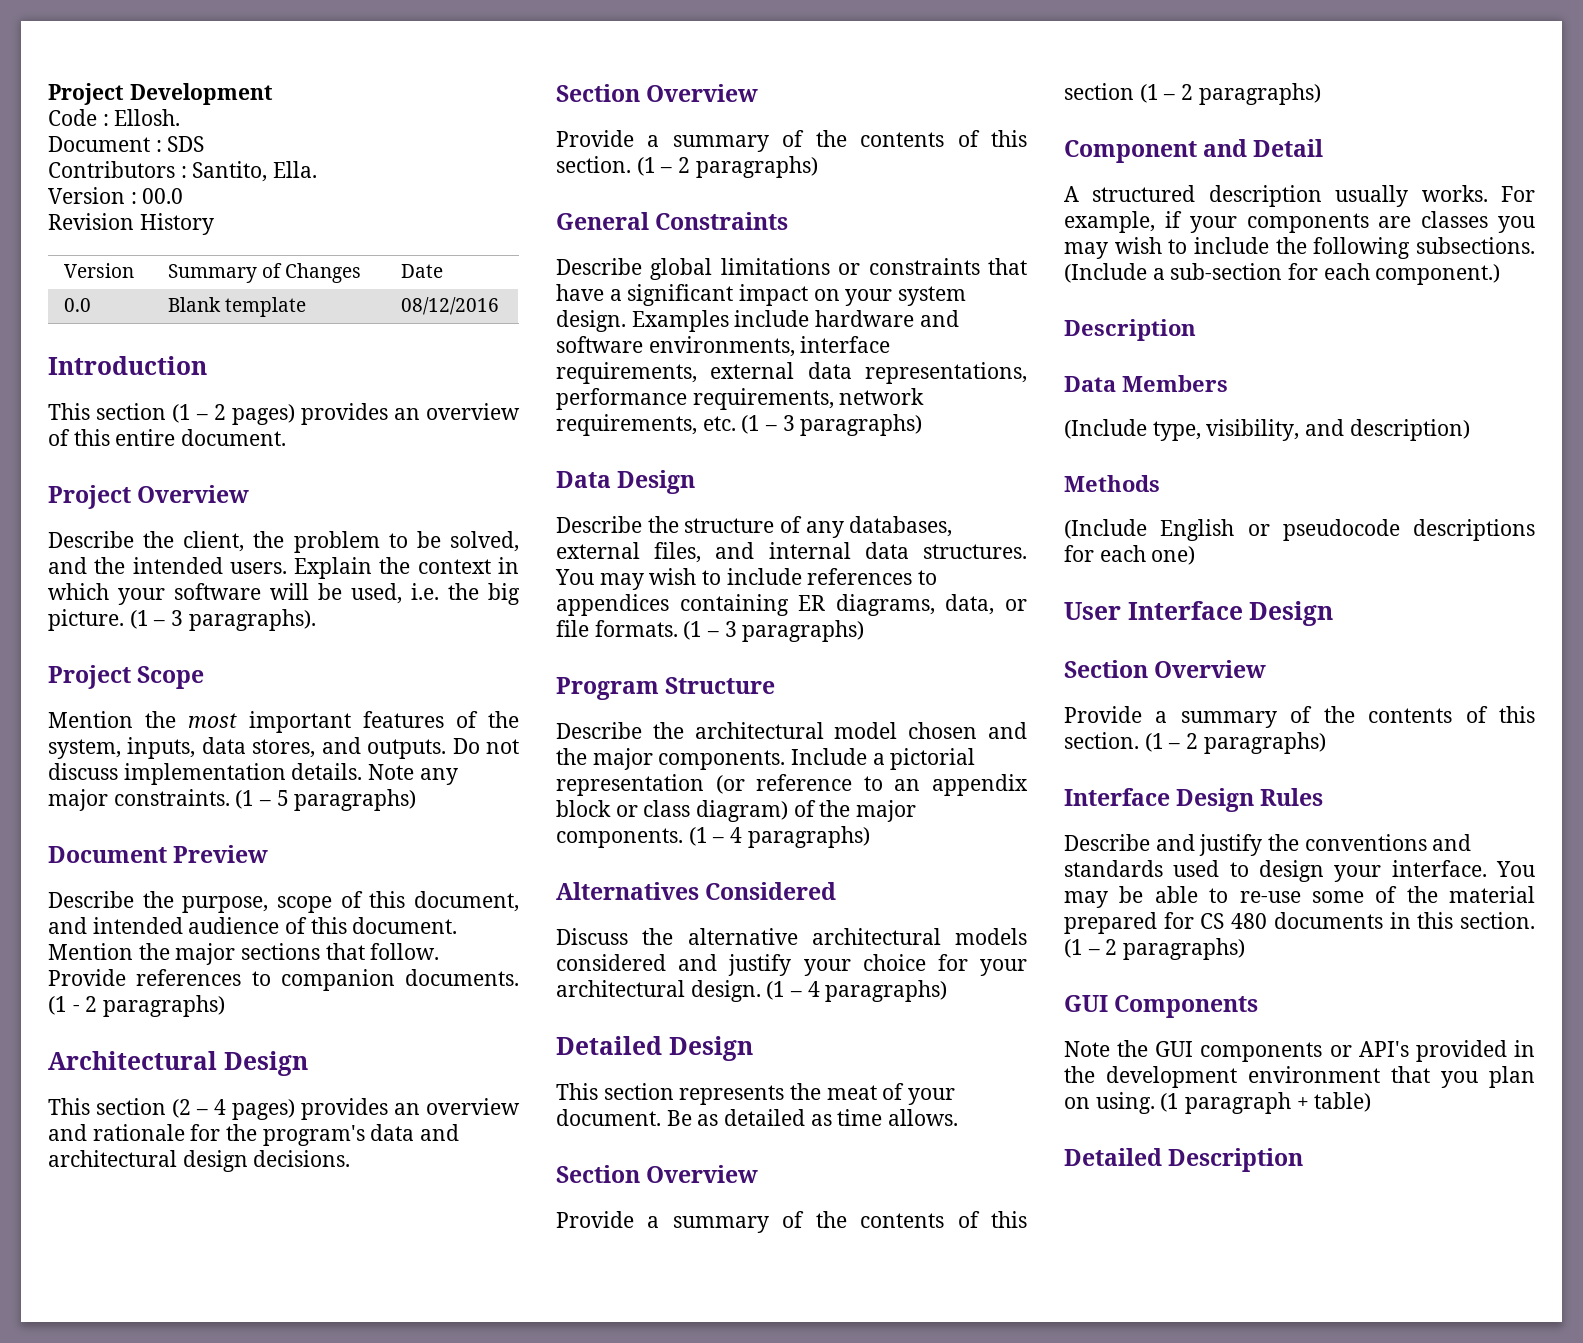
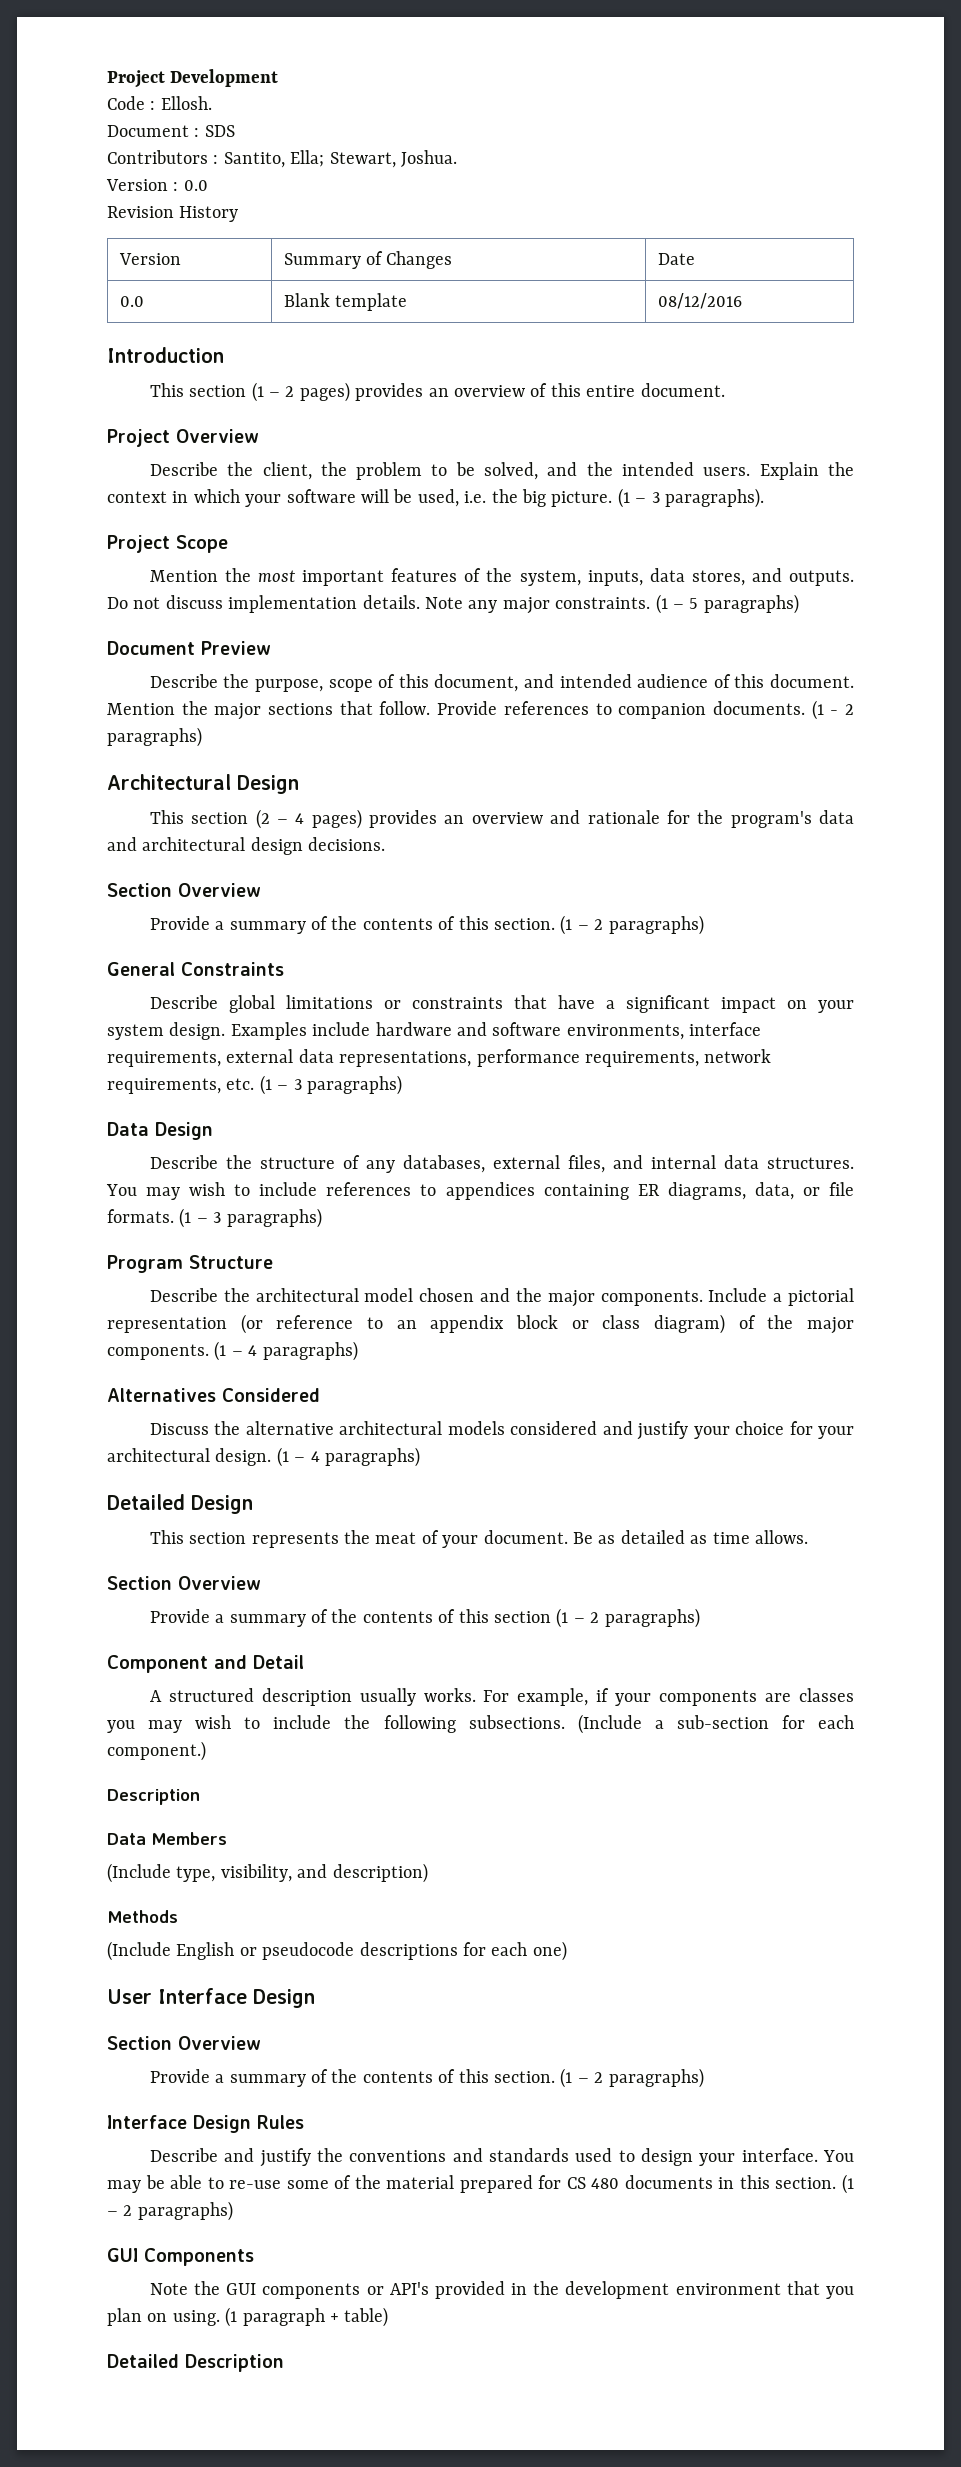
- Contributors : Santito, Ella.
+ Contributors : Santito, Ella; Stewart, Joshua.
- Version : 00.0
+ Version : 0.0

